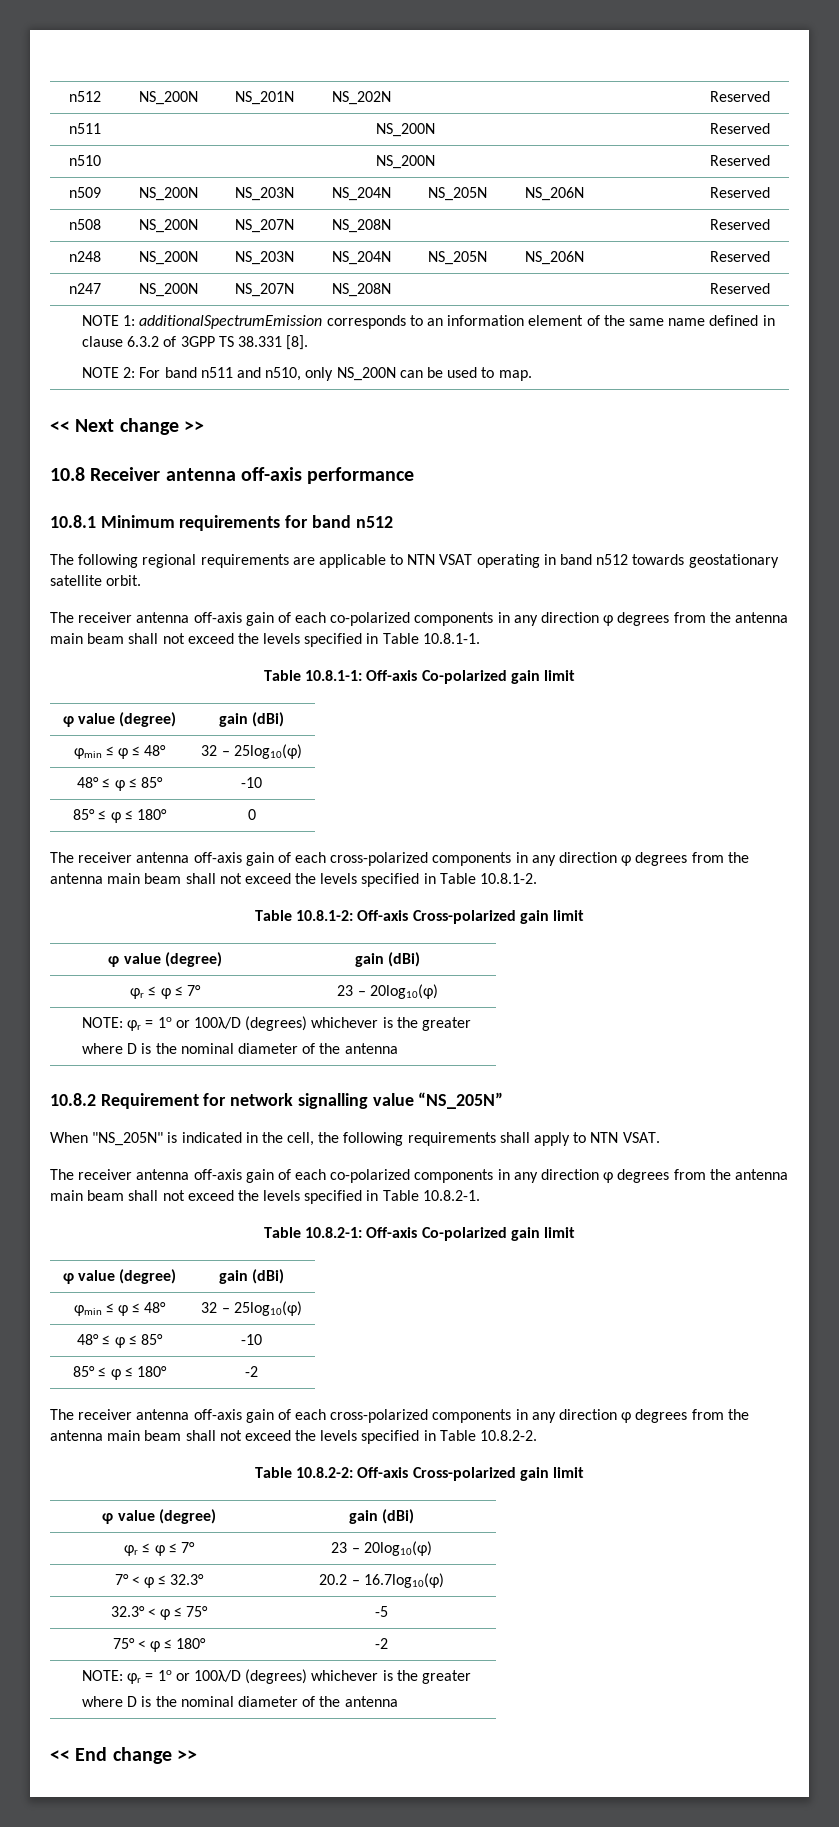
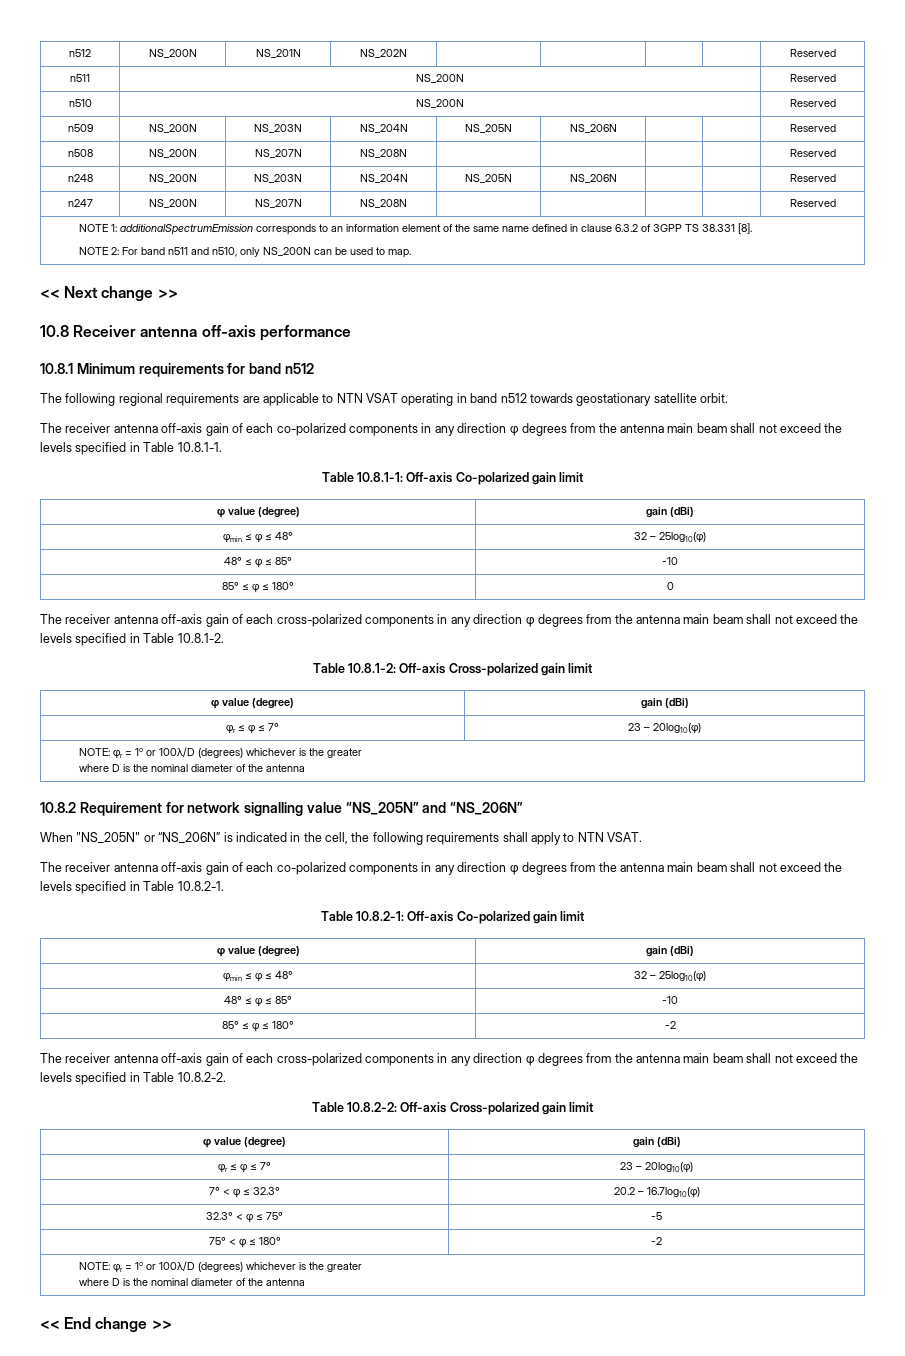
- 10.8.2 Requirement for network signalling value “NS_205N”
+ 10.8.2 Requirement for network signalling value “NS_205N” and “NS_206N”
- When "NS_205N" is indicated in the cell, the following requirements shall apply to NTN VSAT.
+ When "NS_205N" or “NS_206N” is indicated in the cell, the following requirements shall apply to NTN VSAT.

